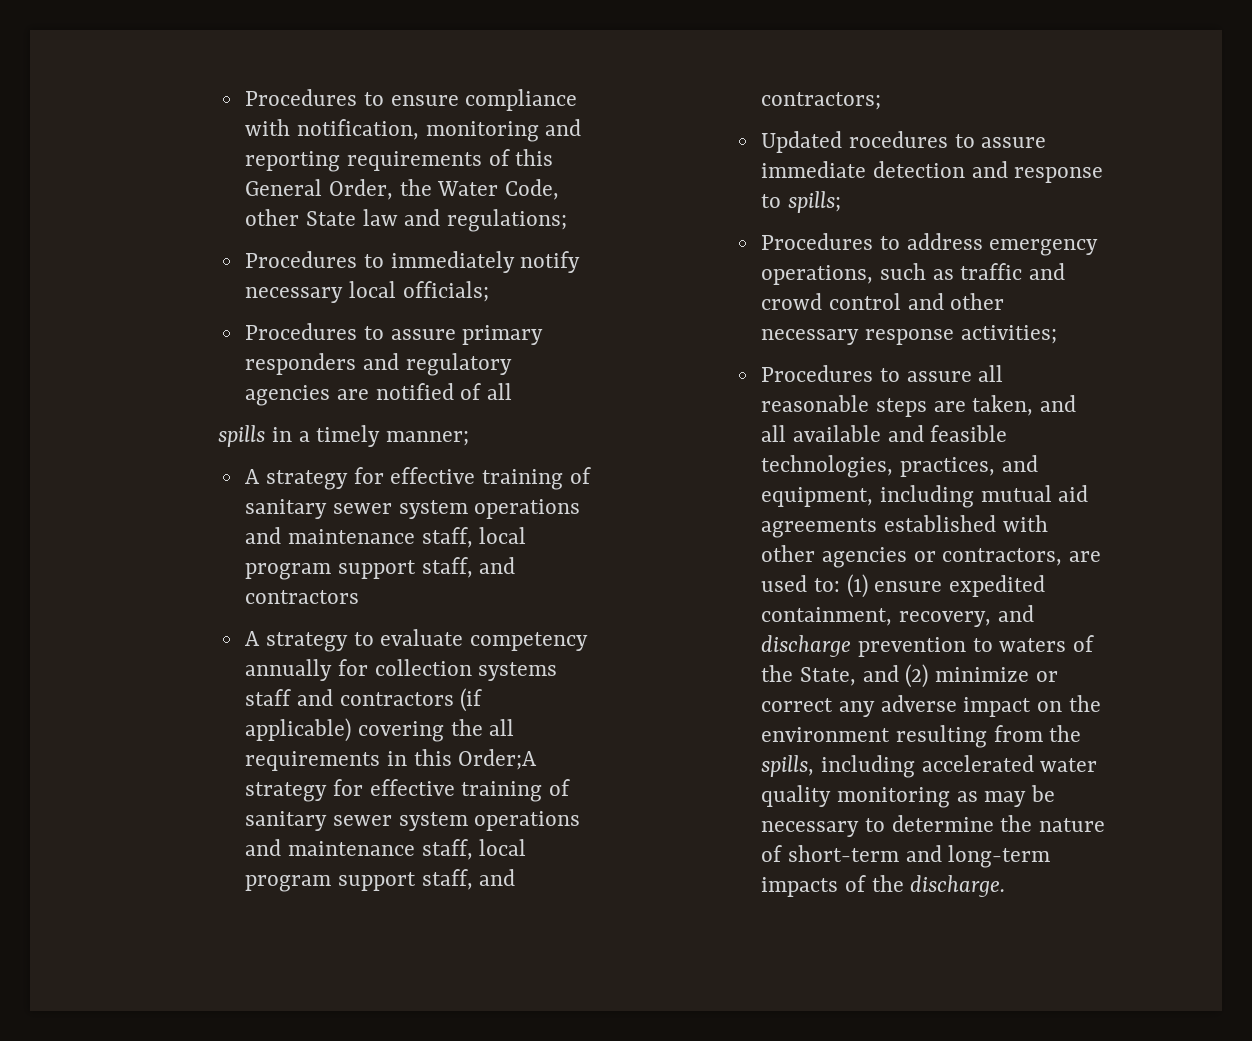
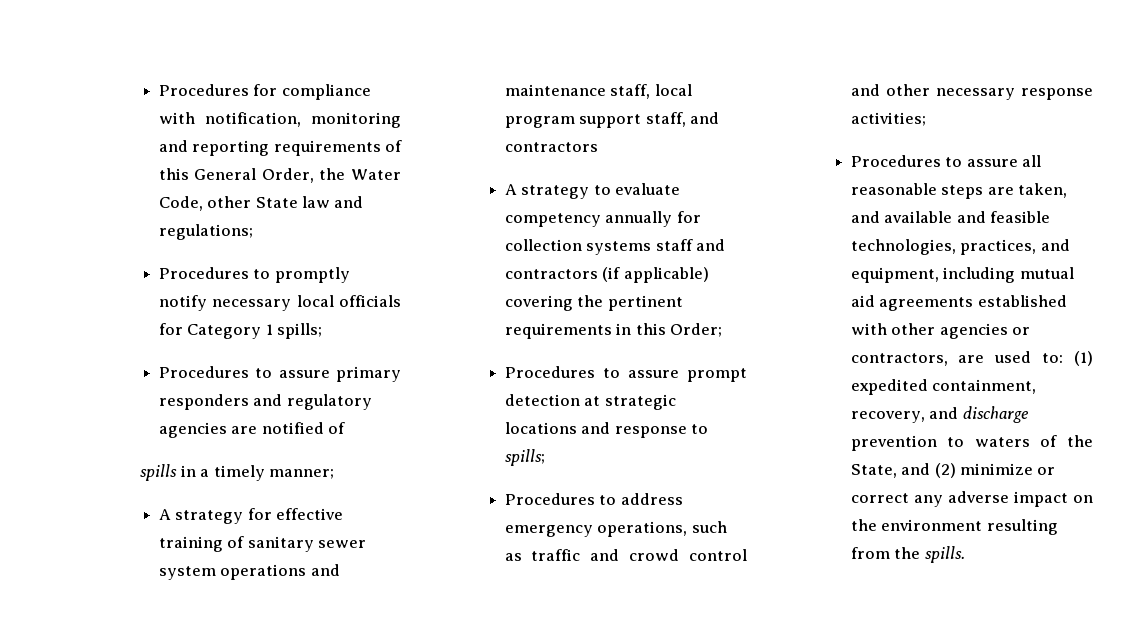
- Procedures to ensure compliance with notification, monitoring and reporting requirements of this General Order, the Water Code, other State law and regulations;
+ Procedures for compliance with notification, monitoring and reporting requirements of this General Order, the Water Code, other State law and regulations;
- Procedures to immediately notify necessary local officials;
+ Procedures to promptly notify necessary local officials for Category 1 spills;
- Procedures to assure primary responders and regulatory agencies are notified of all
+ Procedures to assure primary responders and regulatory agencies are notified of
- A strategy to evaluate competency annually for collection systems staff and contractors (if applicable) covering the all requirements in this Order;A strategy for effective training of sanitary sewer system operations and maintenance staff, local program support staff, and contractors;
- Updated rocedures to assure immediate detection and response to spills;
+ A strategy to evaluate competency annually for collection systems staff and contractors (if applicable) covering the pertinent requirements in this Order;
+ Procedures to assure prompt detection at strategic locations and response to spills;
- Procedures to assure all reasonable steps are taken, and all available and feasible technologies, practices, and equipment, including mutual aid agreements established with other agencies or contractors, are used to: (1) ensure expedited containment, recovery, and discharge prevention to waters of the State, and (2) minimize or correct any adverse impact on the environment resulting from the spills, including accelerated water quality monitoring as may be necessary to determine the nature of short-term and long-term impacts of the discharge.
+ Procedures to assure all reasonable steps are taken, and available and feasible technologies, practices, and equipment, including mutual aid agreements established with other agencies or contractors, are used to: (1) expedited containment, recovery, and discharge prevention to waters of the State, and (2) minimize or correct any adverse impact on the environment resulting from the spills.

